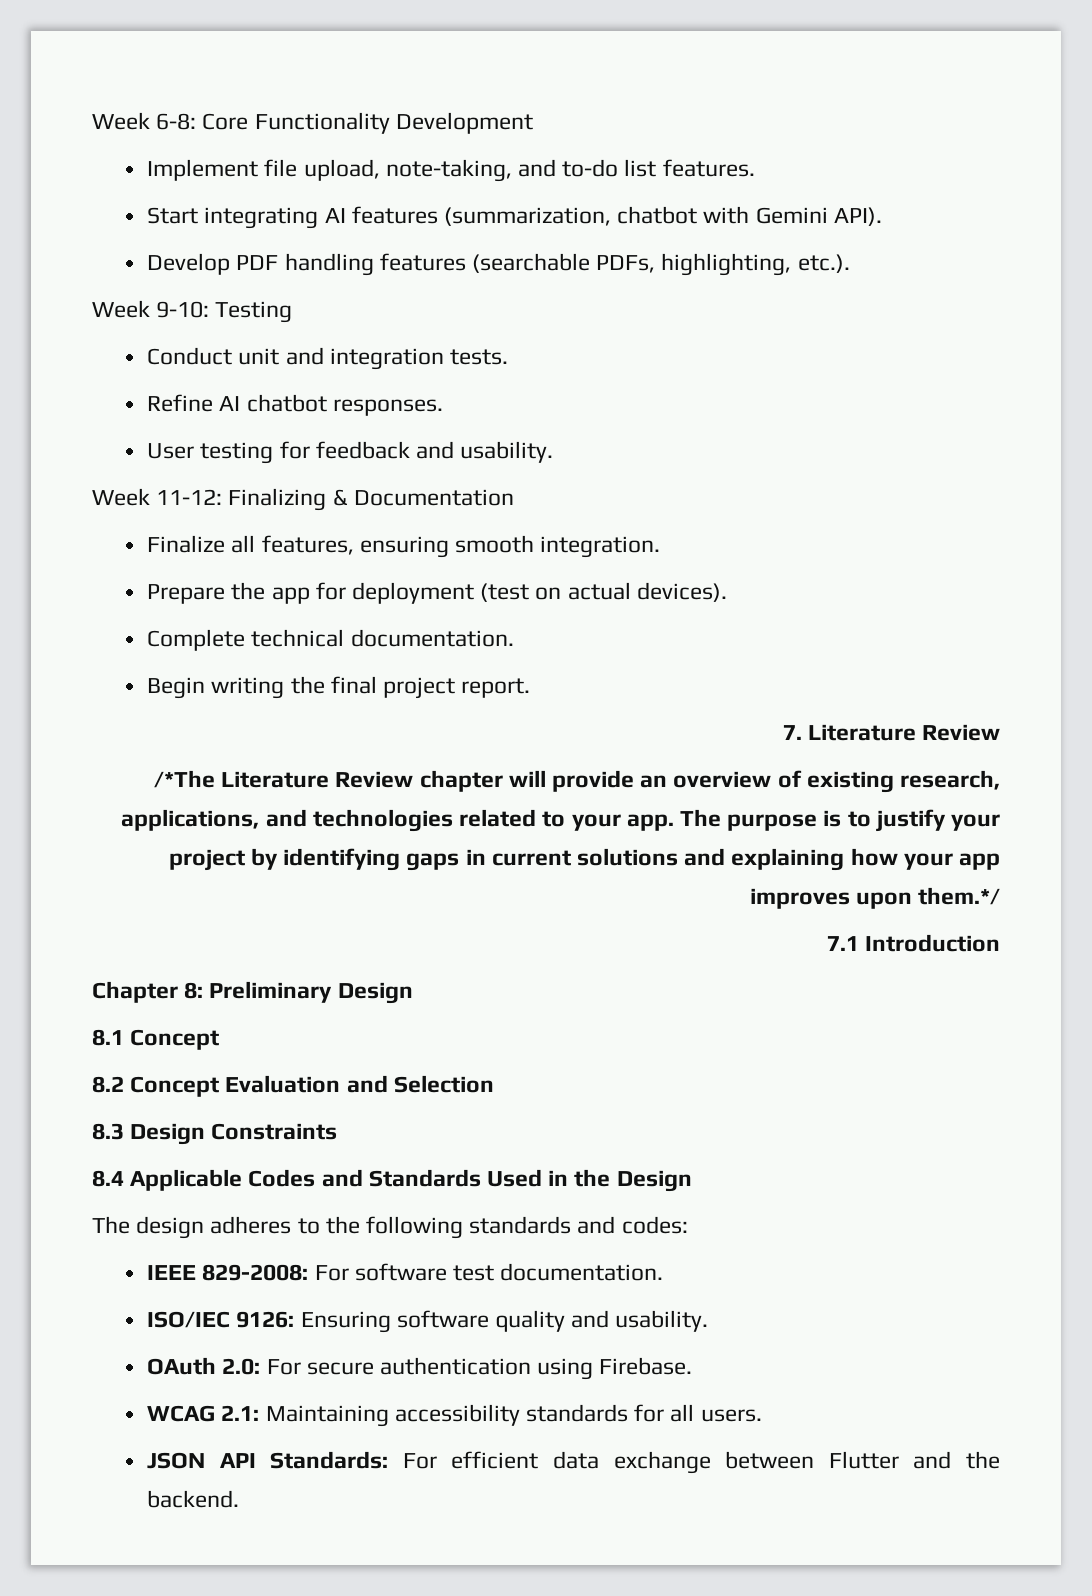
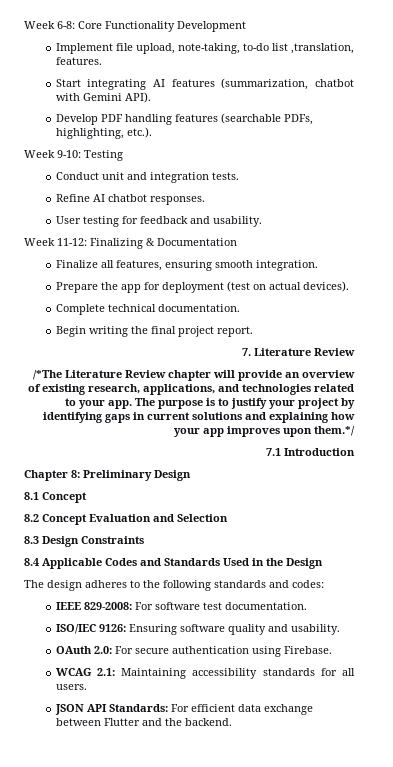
- Implement file upload, note-taking, and to-do list features.
+ Implement file upload, note-taking, to-do list ,translation, features.

